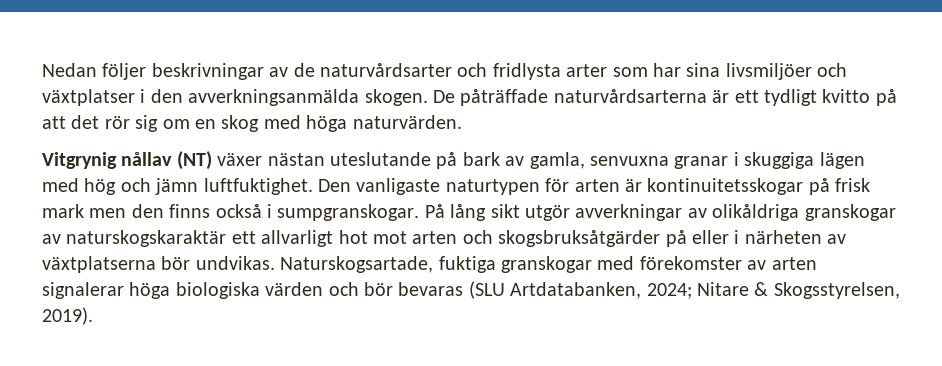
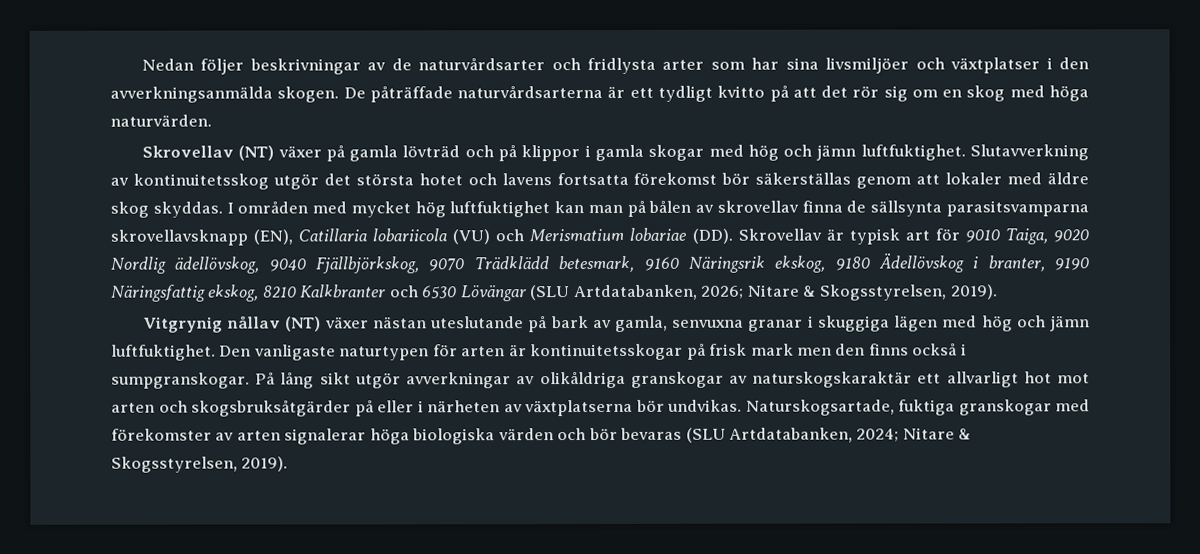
+ Skrovellav (NT) växer på gamla lövträd och på klippor i gamla skogar med hög och jämn luftfuktighet. Slutavverkning av kontinuitetsskog utgör det största hotet och lavens fortsatta förekomst bör säkerställas genom att lokaler med äldre skog skyddas. I områden med mycket hög luftfuktighet kan man på bålen av skrovellav finna de sällsynta parasitsvamparna skrovellavsknapp (EN), Catillaria lobariicola (VU) och Merismatium lobariae (DD). Skrovellav är typisk art för 9010 Taiga, 9020 Nordlig ädellövskog, 9040 Fjällbjörkskog, 9070 Trädklädd betesmark, 9160 Näringsrik ekskog, 9180 Ädellövskog i branter, 9190 Näringsfattig ekskog, 8210 Kalkbranter och 6530 Lövängar (SLU Artdatabanken, 2026; Nitare & Skogsstyrelsen, 2019).

